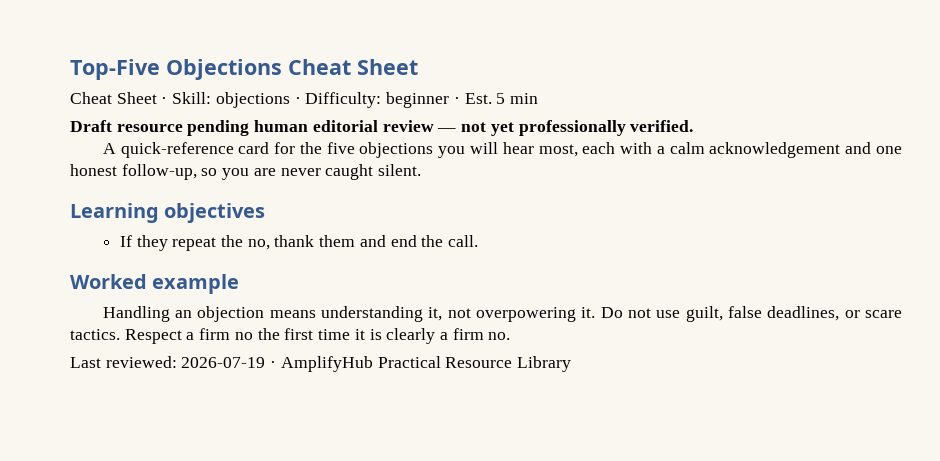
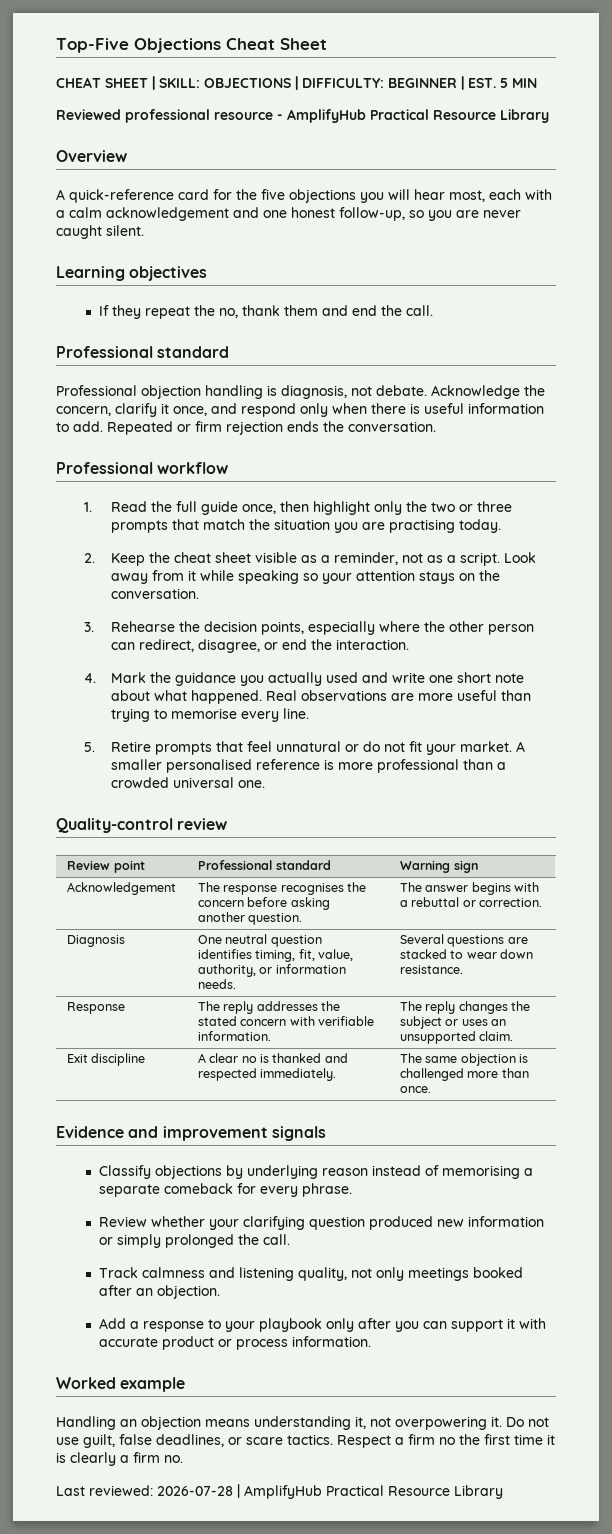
- Cheat Sheet · Skill: objections · Difficulty: beginner · Est. 5 min
- Draft resource pending human editorial review — not yet professionally verified.
+ CHEAT SHEET | SKILL: OBJECTIONS | DIFFICULTY: BEGINNER | EST. 5 MIN
+ Reviewed professional resource - AmplifyHub Practical Resource Library
+ Overview
  If they repeat the no, thank them and end the call.
+ Professional standard
+ Professional objection handling is diagnosis, not debate. Acknowledge the concern, clarify it once, and respond only when there is useful information to add. Repeated or firm rejection ends the conversation.
+ Professional workflow
+ 1. Read the full guide once, then highlight only the two or three prompts that match the situation you are practising today.
+ 2. Keep the cheat sheet visible as a reminder, not as a script. Look away from it while speaking so your attention stays on the conversation.
+ 3. Rehearse the decision points, especially where the other person can redirect, disagree, or end the interaction.
+ 4. Mark the guidance you actually used and write one short note about what happened. Real observations are more useful than trying to memorise every line.
+ 5. Retire prompts that feel unnatural or do not fit your market. A smaller personalised reference is more professional than a crowded universal one.
+ Quality-control review
+ Review point | Professional standard | Warning sign
+ Acknowledgement | The response recognises the concern before asking another question. | The answer begins with a rebuttal or correction.
+ Diagnosis | One neutral question identifies timing, fit, value, authority, or information needs. | Several questions are stacked to wear down resistance.
+ Response | The reply addresses the stated concern with verifiable information. | The reply changes the subject or uses an unsupported claim.
+ Exit discipline | A clear no is thanked and respected immediately. | The same objection is challenged more than once.
+ Evidence and improvement signals
+ Classify objections by underlying reason instead of memorising a separate comeback for every phrase.
+ Review whether your clarifying question produced new information or simply prolonged the call.
+ Track calmness and listening quality, not only meetings booked after an objection.
+ Add a response to your playbook only after you can support it with accurate product or process information.
- Last reviewed: 2026-07-19 · AmplifyHub Practical Resource Library
+ Last reviewed: 2026-07-28 | AmplifyHub Practical Resource Library

